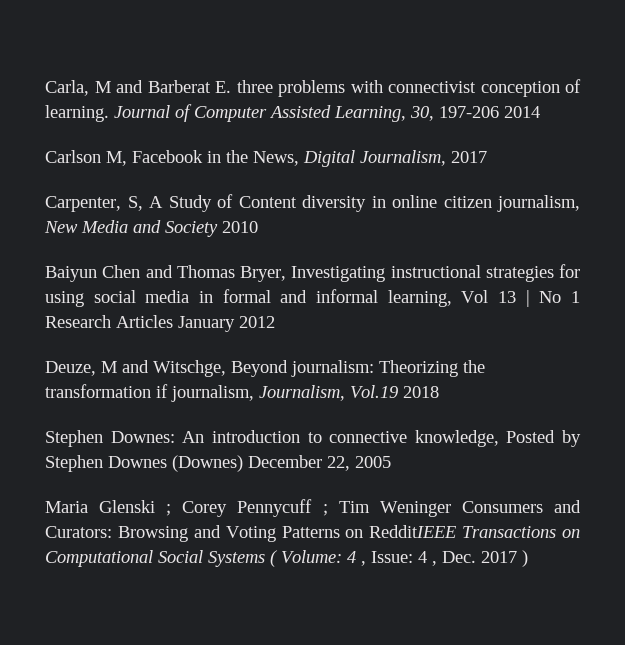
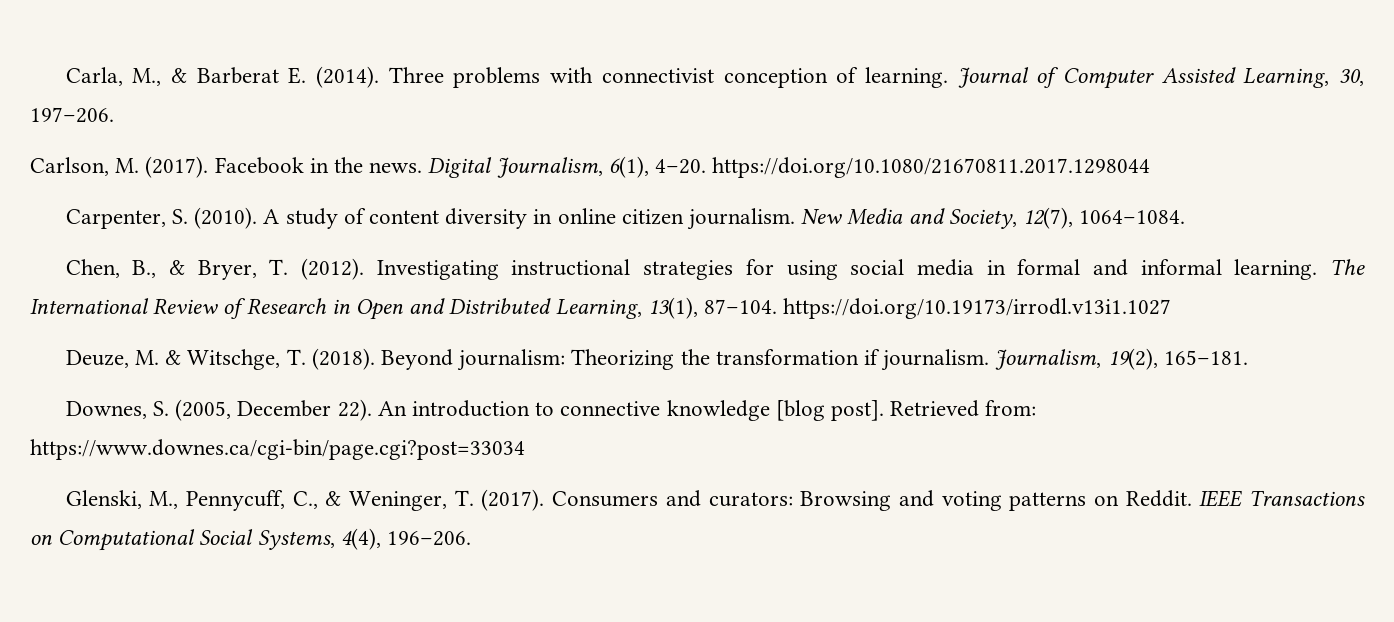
- Carla, M and Barberat E. three problems with connectivist conception of learning.
+ Carla, M., & Barberat E. (2014). Three problems with connectivist conception of learning.
- Journal of Computer Assisted Learning, 30, 197-206 2014
- Carlson M, Facebook in the News, Digital Journalism, 2017
- Carpenter, S, A Study of Content diversity in online citizen journalism, New Media and Society 2010
- Baiyun Chen and Thomas Bryer, Investigating instructional strategies for using social media in formal and informal learning, Vol 13 | No 1 Research Articles January 2012
- Deuze, M and Witschge, Beyond journalism: Theorizing the transformation if journalism, Journalism, Vol.19 2018
- Stephen Downes: An introduction to connective knowledge, Posted by Stephen Downes (Downes) December 22, 2005
- Maria Glenski ; Corey Pennycuff ; Tim Weninger Consumers and Curators: Browsing and Voting Patterns on RedditIEEE Transactions on Computational Social Systems ( Volume: 4 , Issue: 4 , Dec. 2017 )
+ Journal of Computer Assisted Learning, 30, 197–206.
+ Carlson, M. (2017). Facebook in the news. Digital Journalism, 6(1), 4–20. https://doi.org/10.1080/21670811.2017.1298044
+ Carpenter, S. (2010). A study of content diversity in online citizen journalism. New Media and Society, 12(7), 1064–1084.
+ Chen, B., & Bryer, T. (2012). Investigating instructional strategies for using social media in formal and informal learning. The International Review of Research in Open and Distributed Learning, 13(1), 87–104. https://doi.org/10.19173/irrodl.v13i1.1027
+ Deuze, M. & Witschge, T. (2018). Beyond journalism: Theorizing the transformation if journalism. Journalism, 19(2), 165–181.
+ Downes, S. (2005, December 22). An introduction to connective knowledge [blog post]. Retrieved from: https://www.downes.ca/cgi-bin/page.cgi?post=33034
+ Glenski, M., Pennycuff, C., & Weninger, T. (2017). Consumers and curators: Browsing and voting patterns on Reddit. IEEE Transactions on Computational Social Systems, 4(4), 196–206.

